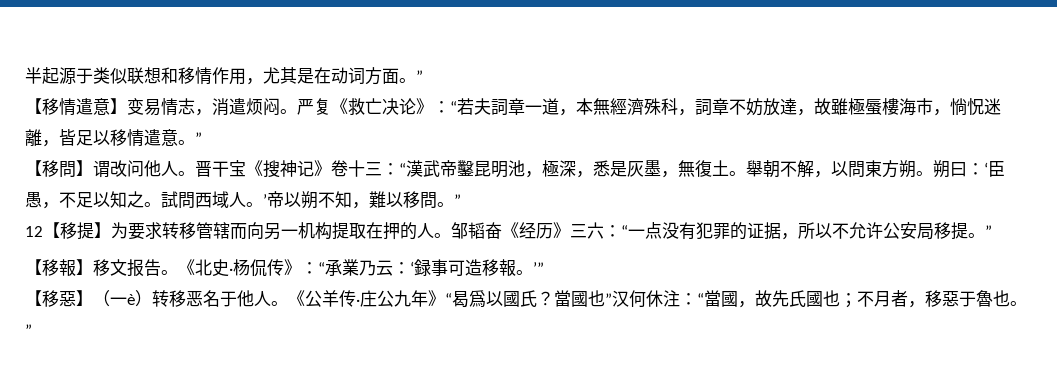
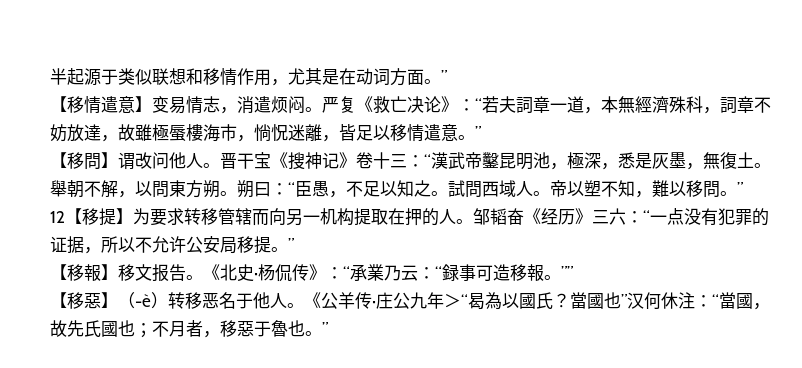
- 朔曰：‘臣愚，不足以知之。
+ 朔曰：“臣愚，不足以知之。
- 試問西域人。’帝以朔不知，難以移問。”
+ 試問西域人。帝以塑不知，難以移問。”
- 《北史·杨侃传》：“承業乃云：‘録事可造移報。’”
+ 《北史·杨侃传》：“承業乃云：“録事可造移報。””
- 【移惡】（一è）转移恶名于他人。
+ 【移惡】（-è）转移恶名于他人。
- 《公羊传·庄公九年》“曷爲以國氏？
+ 《公羊传·庄公九年＞“曷為以國氏？

